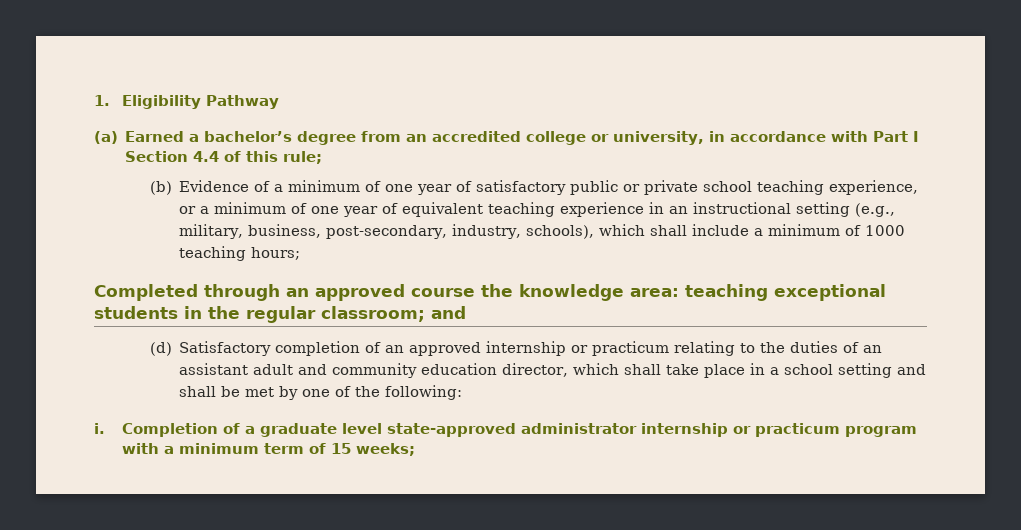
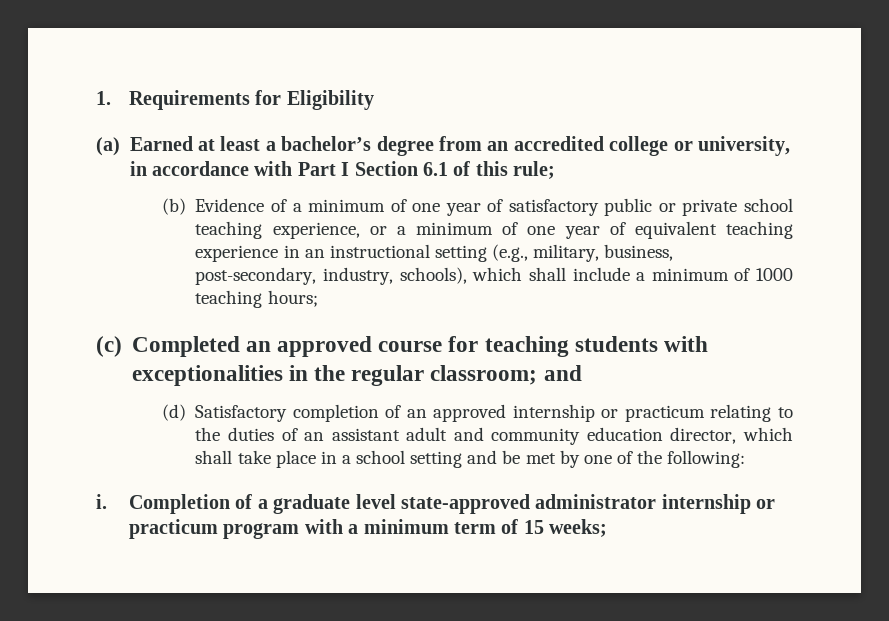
- 1. Eligibility Pathway
+ 1. Requirements for Eligibility
- (a) Earned a bachelor’s degree from an accredited college or university, in accordance with Part I Section 4.4 of this rule;
+ (a) Earned at least a bachelor’s degree from an accredited college or university, in accordance with Part I Section 6.1 of this rule;
- Completed through an approved course the knowledge area: teaching exceptional students in the regular classroom; and
+ (c) Completed an approved course for teaching students with exceptionalities in the regular classroom; and
- (d) Satisfactory completion of an approved internship or practicum relating to the duties of an assistant adult and community education director, which shall take place in a school setting and shall be met by one of the following:
+ (d) Satisfactory completion of an approved internship or practicum relating to the duties of an assistant adult and community education director, which shall take place in a school setting and be met by one of the following:

